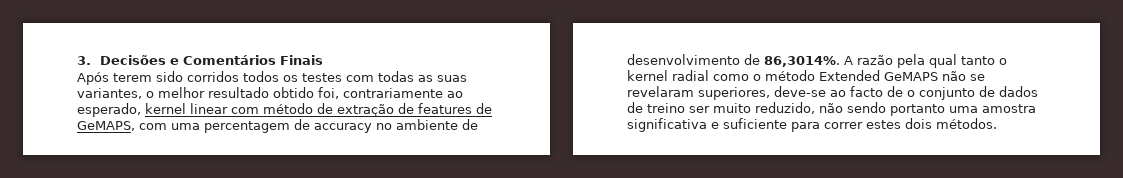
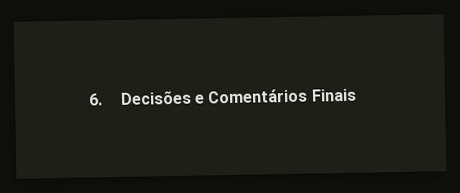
- 3. Decisões e Comentários Finais
+ 6. Decisões e Comentários Finais
- Após terem sido corridos todos os testes com todas as suas variantes, o melhor resultado obtido foi, contrariamente ao esperado, kernel linear com método de extração de features de GeMAPS, com uma percentagem de accuracy no ambiente de desenvolvimento de 86,3014%. A razão pela qual tanto o kernel radial como o método Extended GeMAPS não se revelaram superiores, deve-se ao facto de o conjunto de dados de treino ser muito reduzido, não sendo portanto uma amostra significativa e suficiente para correr estes dois métodos.

